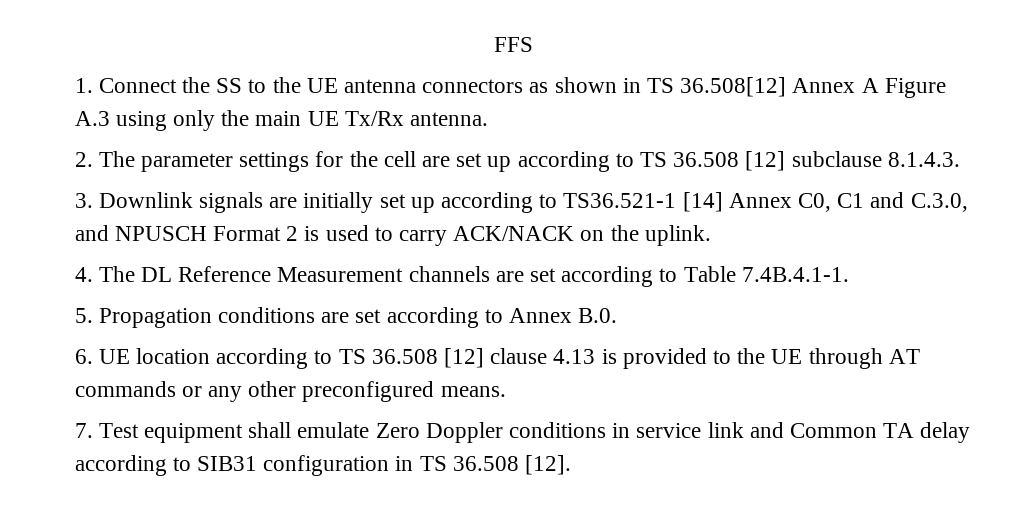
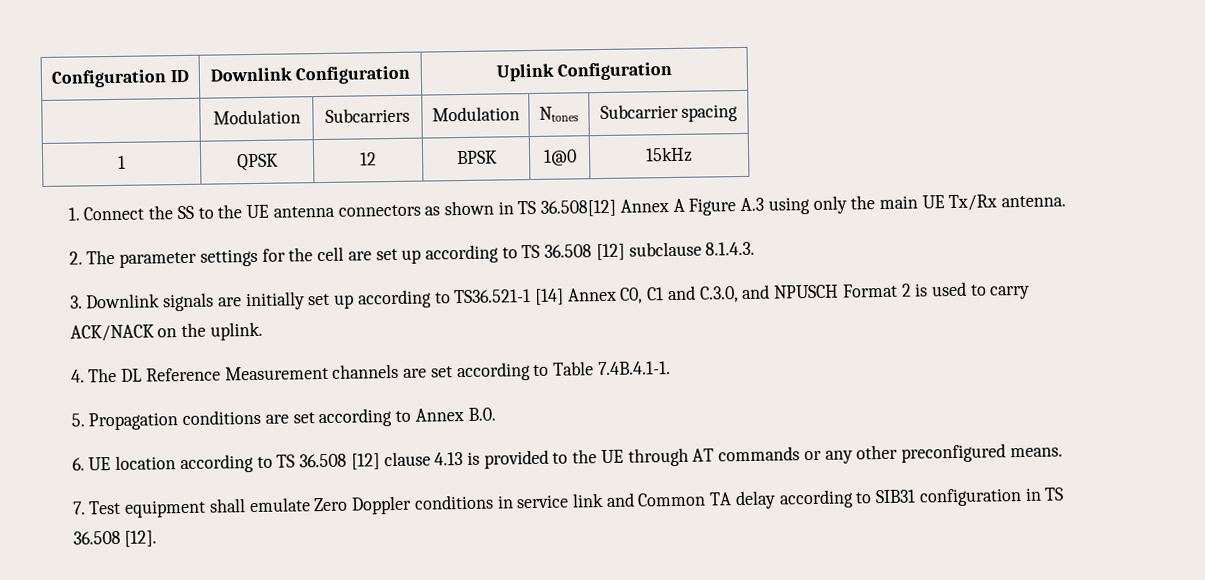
- FFS
+ Configuration ID | Downlink Configuration | Uplink Configuration
+ | Modulation | Subcarriers | Modulation | Ntones | Subcarrier spacing
+ 1 | QPSK | 12 | BPSK | 1@0 | 15kHz

